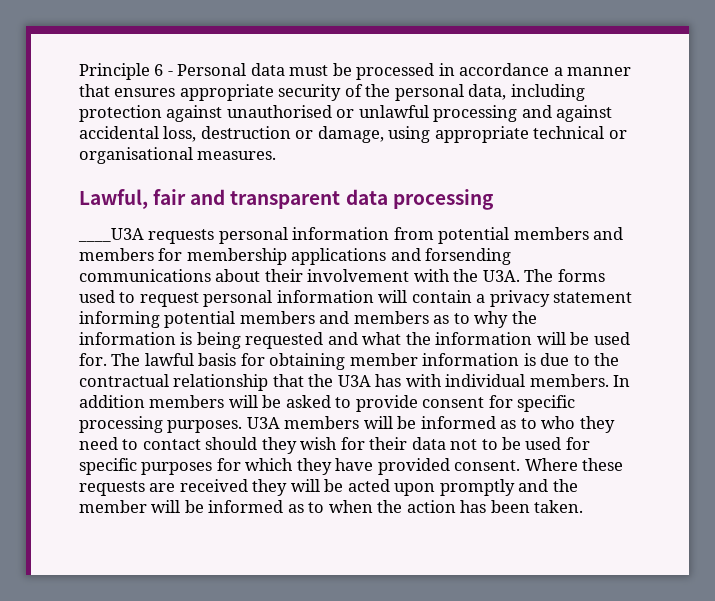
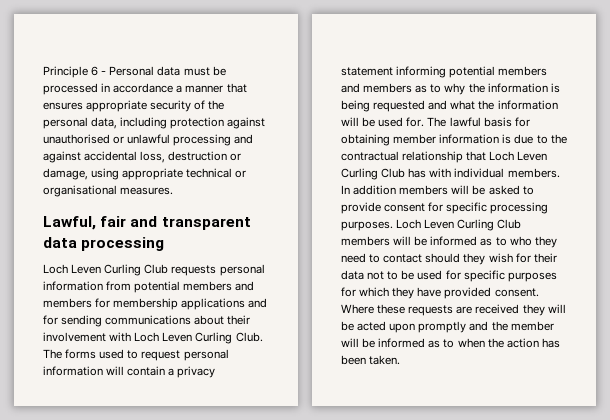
- ____U3A requests personal information from potential members and members for membership applications and forsending communications about their involvement with the U3A. The forms used to request personal information will contain a privacy statement informing potential members and members as to why the information is being requested and what the information will be used for.
+ Loch Leven Curling Club requests personal information from potential members and members for membership applications and for sending communications about their involvement with Loch Leven Curling Club. The forms used to request personal information will contain a privacy statement informing potential members and members as to why the information is being requested and what the information will be used for.
- The lawful basis for obtaining member information is due to the contractual relationship that the U3A has with individual members.
+ The lawful basis for obtaining member information is due to the contractual relationship that Loch Leven Curling Club has with individual members.
- U3A members will be informed as to who they need to contact should they wish for their data not to be used for specific purposes for which they have provided consent.
+ Loch Leven Curling Club members will be informed as to who they need to contact should they wish for their data not to be used for specific purposes for which they have provided consent.

